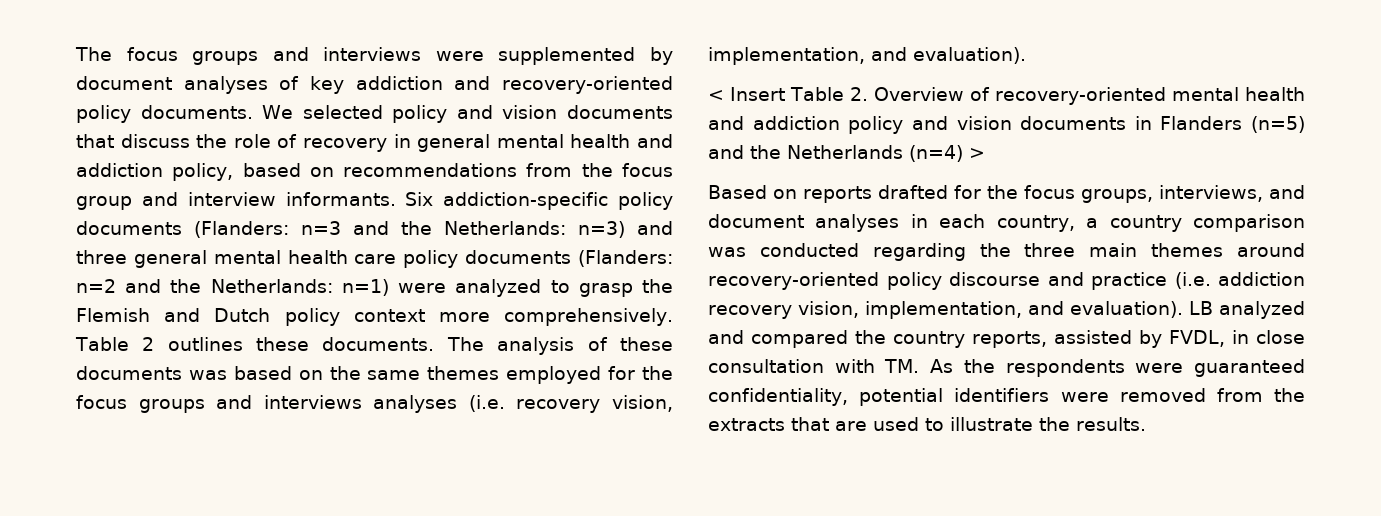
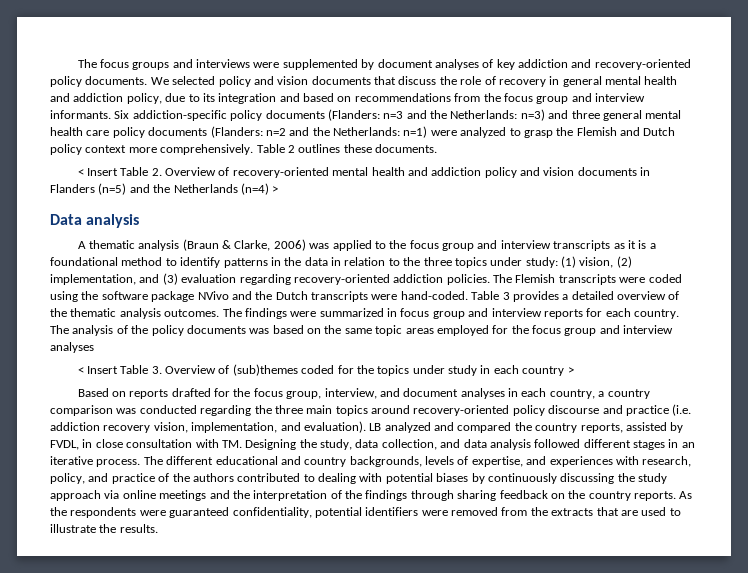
- We selected policy and vision documents that discuss the role of recovery in general mental health and addiction policy, based on recommendations from the focus group and interview informants.
+ We selected policy and vision documents that discuss the role of recovery in general mental health and addiction policy, due to its integration and based on recommendations from the focus group and interview informants.
- The analysis of these documents was based on the same themes employed for the focus groups and interviews analyses (i.e. recovery vision, implementation, and evaluation).
+ Data analysis
+ A thematic analysis (Braun & Clarke, 2006) was applied to the focus group and interview transcripts as it is a foundational method to identify patterns in the data in relation to the three topics under study: (1) vision, (2) implementation, and (3) evaluation regarding recovery-oriented addiction policies. The Flemish transcripts were coded using the software package NVivo and the Dutch transcripts were hand-coded. Table 3 provides a detailed overview of the thematic analysis outcomes. The findings were summarized in focus group and interview reports for each country. The analysis of the policy documents was based on the same topic areas employed for the focus group and interview analyses
+ < Insert Table 3. Overview of (sub)themes coded for the topics under study in each country >
- Based on reports drafted for the focus groups, interviews, and document analyses in each country, a country comparison was conducted regarding the three main themes around recovery-oriented policy discourse and practice (i.e. addiction recovery vision, implementation, and evaluation).
+ Based on reports drafted for the focus group, interview, and document analyses in each country, a country comparison was conducted regarding the three main topics around recovery-oriented policy discourse and practice (i.e. addiction recovery vision, implementation, and evaluation).
- LB analyzed and compared the country reports, assisted by FVDL, in close consultation with TM. As the respondents were guaranteed confidentiality, potential identifiers were removed from the extracts that are used to illustrate the results.
+ LB analyzed and compared the country reports, assisted by FVDL, in close consultation with TM. Designing the study, data collection, and data analysis followed different stages in an iterative process. The different educational and country backgrounds, levels of expertise, and experiences with research, policy, and practice of the authors contributed to dealing with potential biases by continuously discussing the study approach via online meetings and the interpretation of the findings through sharing feedback on the country reports. As the respondents were guaranteed confidentiality, potential identifiers were removed from the extracts that are used to illustrate the results.

